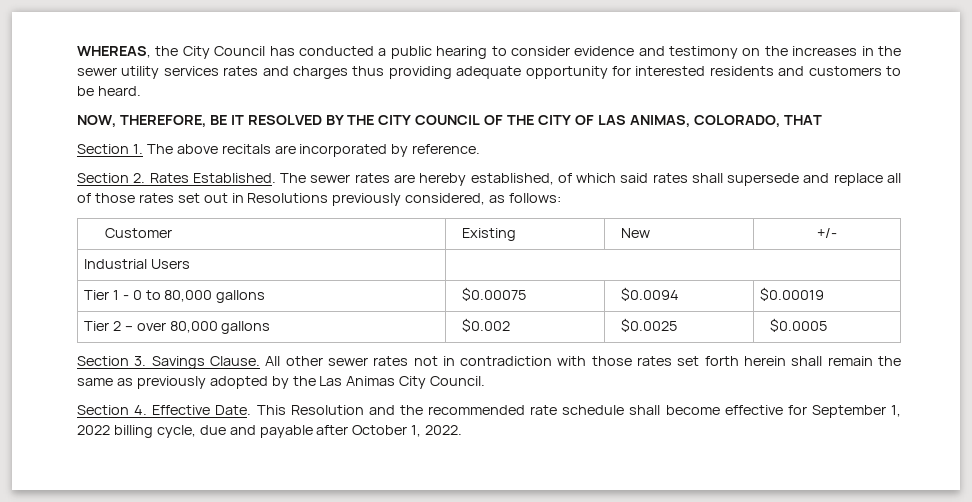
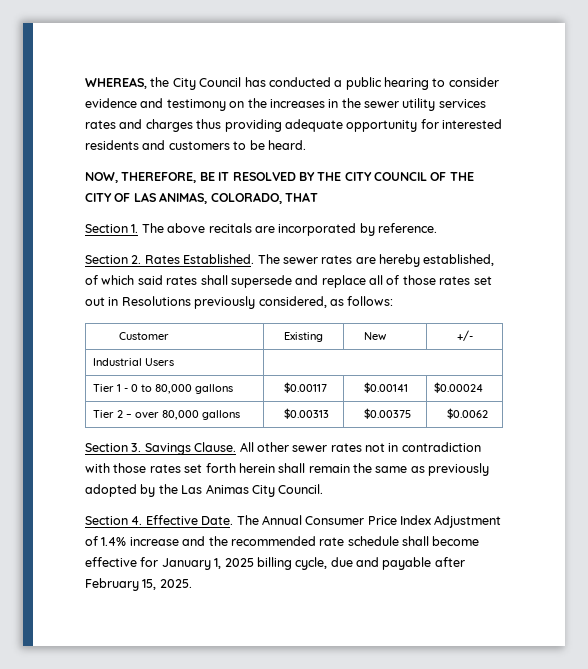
- Tier 1 - 0 to 80,000 gallons | $0.00075 | $0.0094 | $0.00019
+ Tier 1 - 0 to 80,000 gallons | $0.00117 | $0.00141 | $0.00024
- Tier 2 – over 80,000 gallons | $0.002 | $0.0025 | $0.0005
+ Tier 2 – over 80,000 gallons | $0.00313 | $0.00375 | $0.0062
- This Resolution and the recommended rate schedule shall become effective for September 1, 2022 billing cycle, due and payable after October 1, 2022.
+ The Annual Consumer Price Index Adjustment of 1.4% increase and the recommended rate schedule shall become effective for January 1, 2025 billing cycle, due and payable after February 15, 2025.

